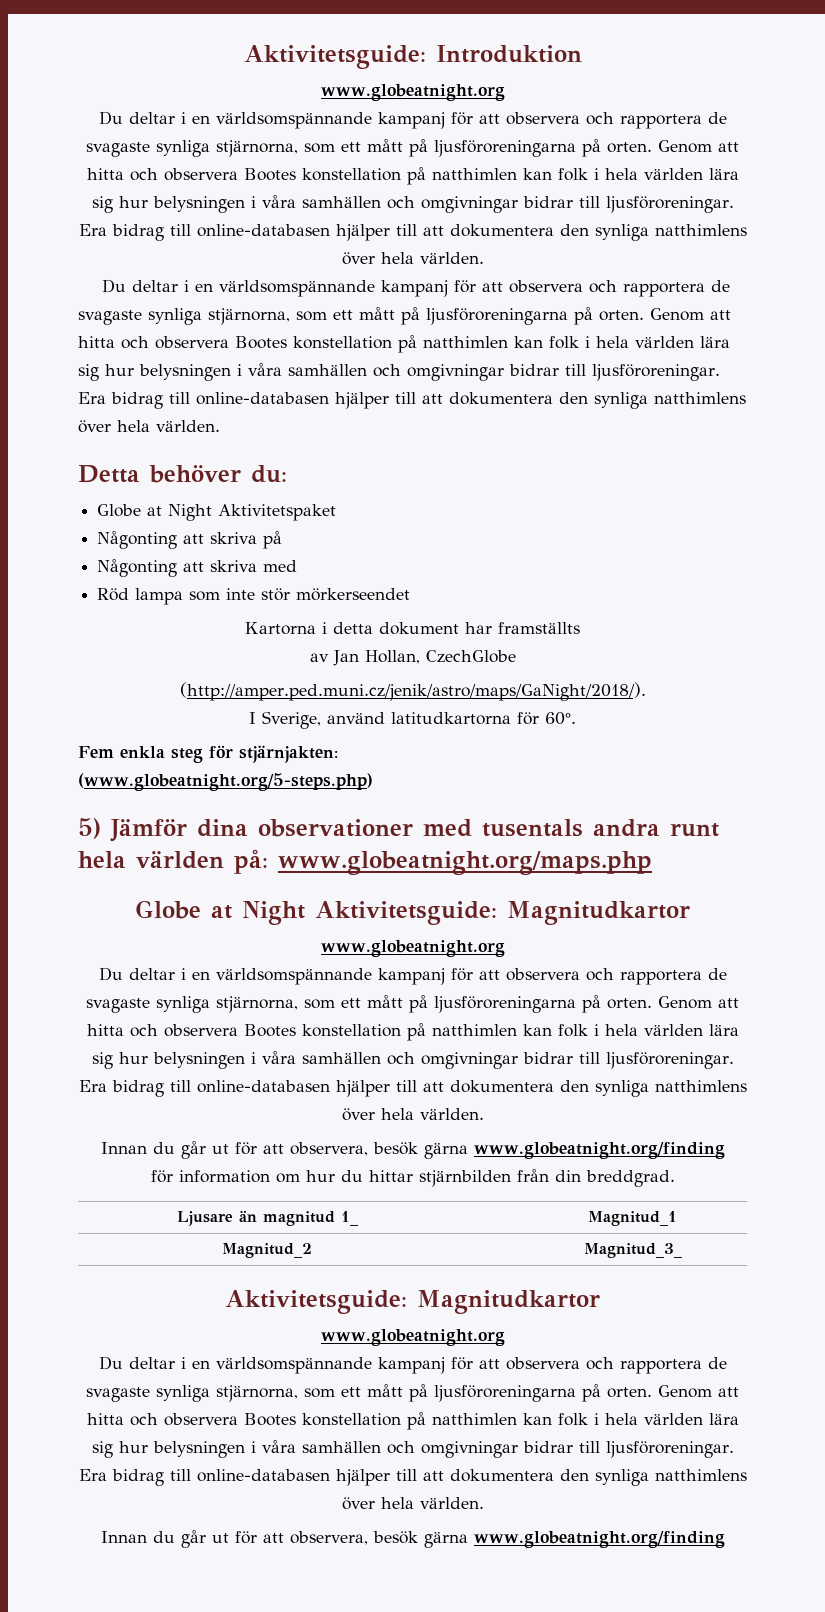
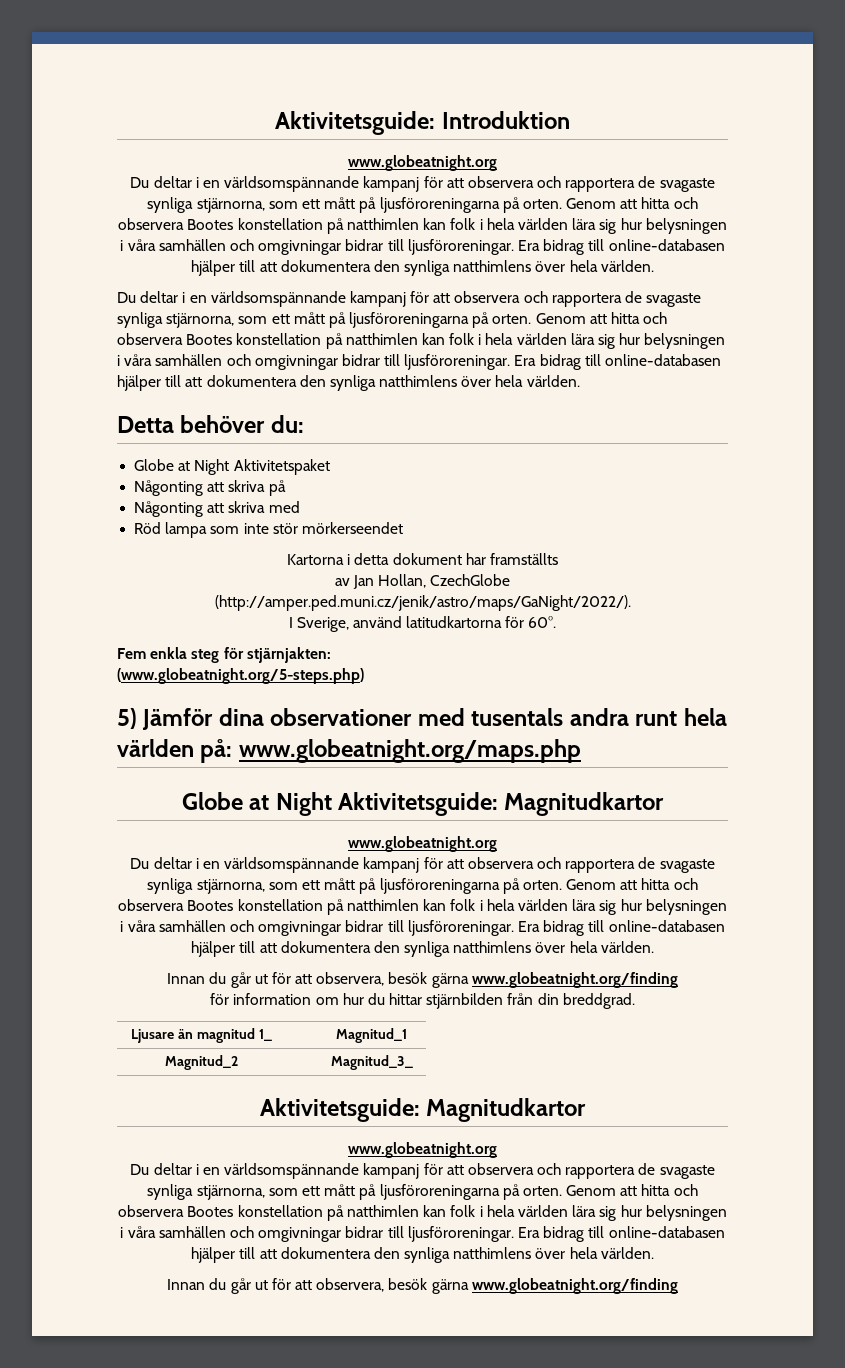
- (http://amper.ped.muni.cz/jenik/astro/maps/GaNight/2018/).
+ (http://amper.ped.muni.cz/jenik/astro/maps/GaNight/2022/).

